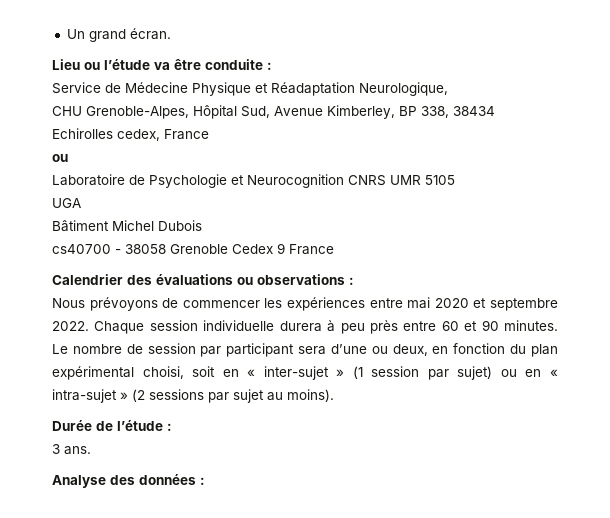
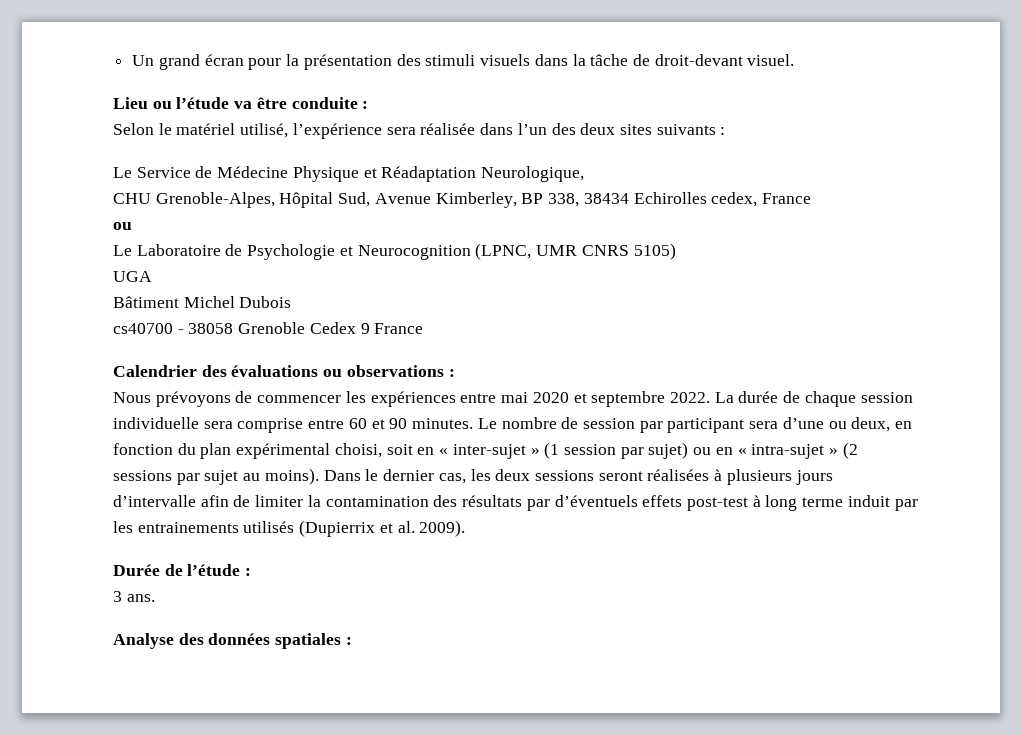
- Un grand écran.
+ Un grand écran pour la présentation des stimuli visuels dans la tâche de droit-devant visuel.
- Service de Médecine Physique et Réadaptation Neurologique,
+ Selon le matériel utilisé, l’expérience sera réalisée dans l’un des deux sites suivants :
+ Le Service de Médecine Physique et Réadaptation Neurologique,
- Laboratoire de Psychologie et Neurocognition CNRS UMR 5105
+ Le Laboratoire de Psychologie et Neurocognition (LPNC, UMR CNRS 5105)
- Chaque session individuelle durera à peu près entre 60 et 90 minutes.
+ La durée de chaque session individuelle sera comprise entre 60 et 90 minutes.
+ Dans le dernier cas, les deux sessions seront réalisées à plusieurs jours d’intervalle afin de limiter la contamination des résultats par d’éventuels effets post-test à long terme induit par les entrainements utilisés (Dupierrix et al. 2009).
- Analyse des données :
+ Analyse des données spatiales :

